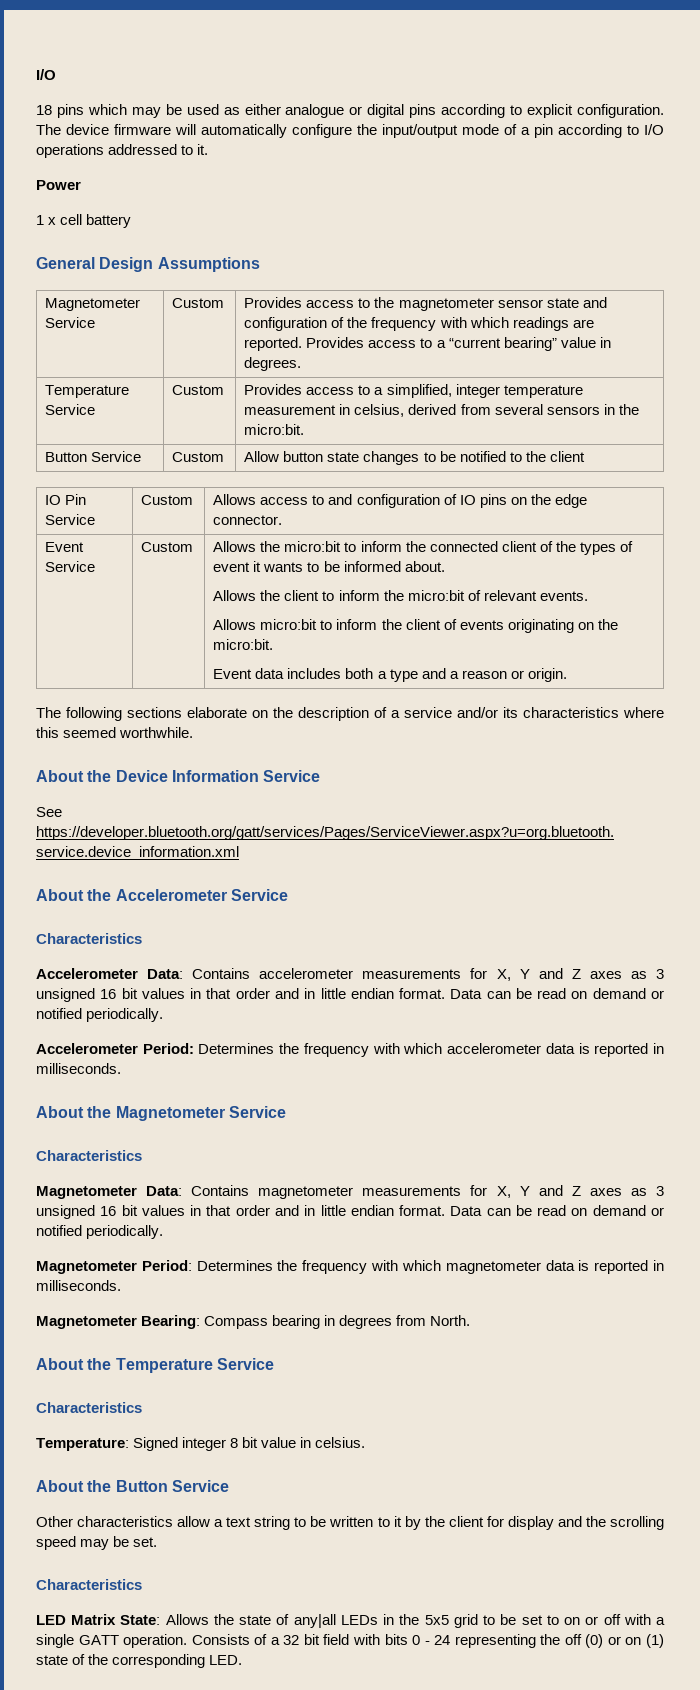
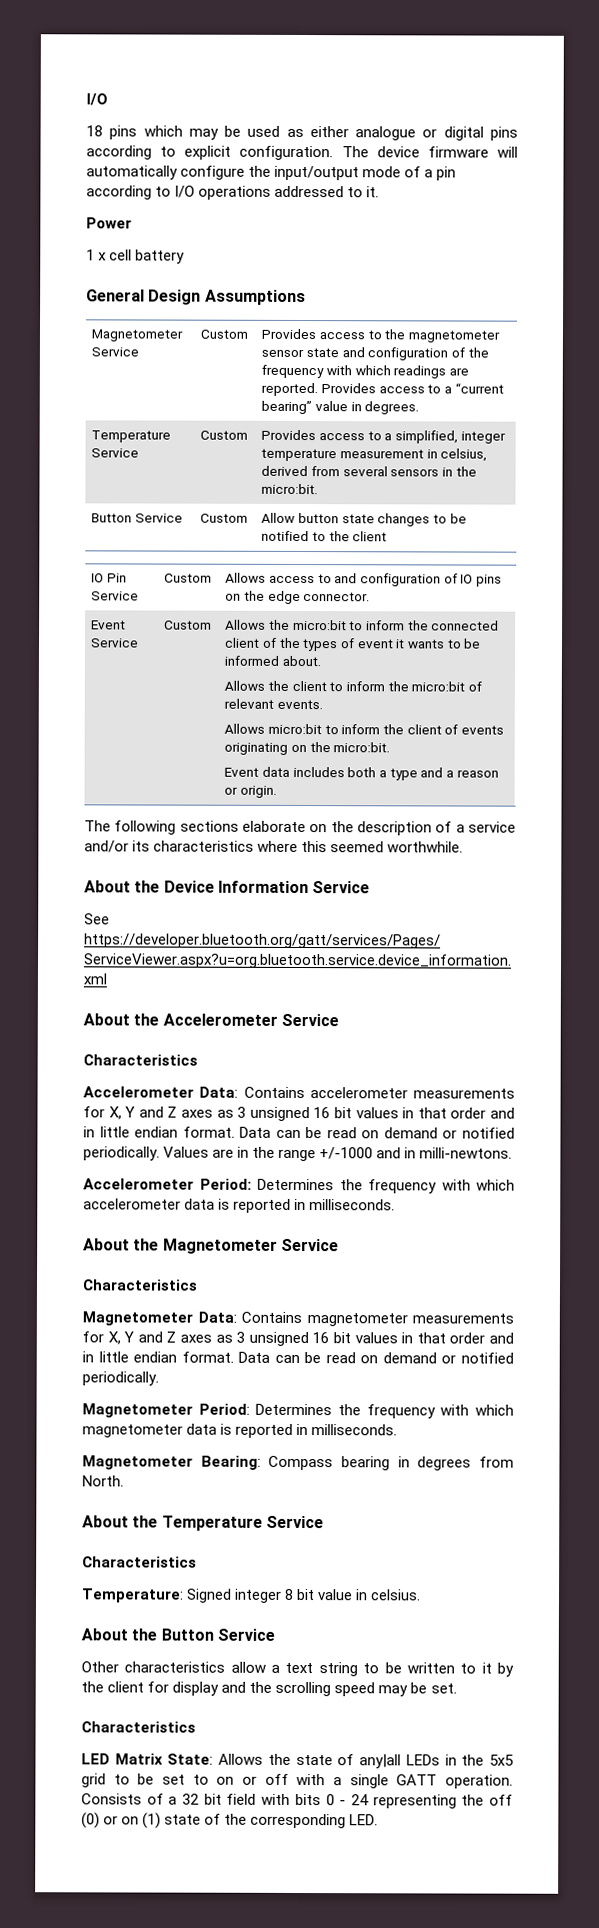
+ Values are in the range +/-1000 and in milli-newtons.

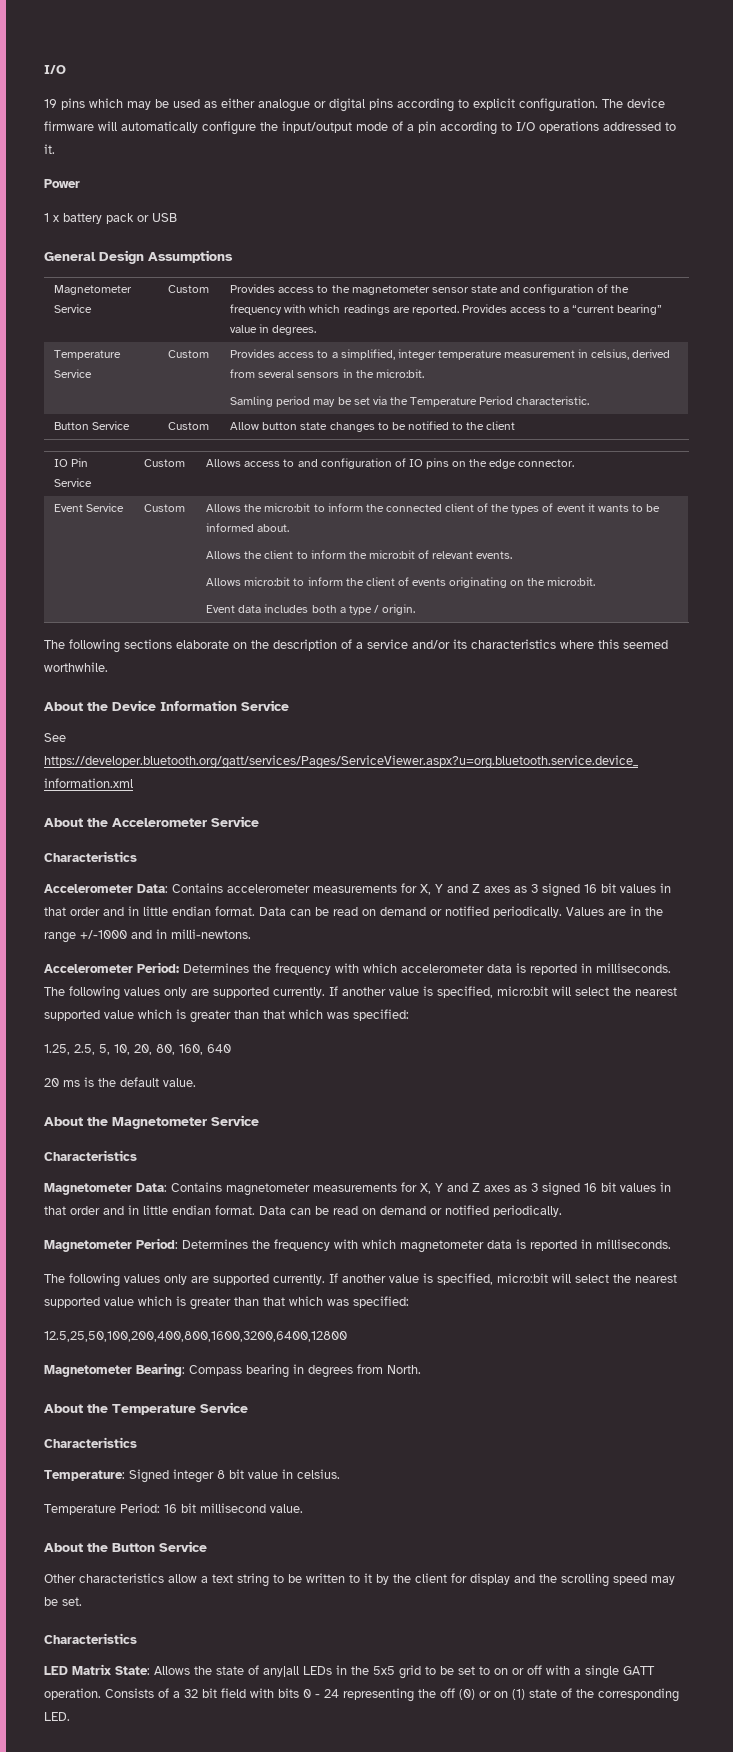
- 18 pins which may be used as either analogue or digital pins according to explicit configuration.
+ 19 pins which may be used as either analogue or digital pins according to explicit configuration.
- 1 x cell battery
+ 1 x battery pack or USB
  Temperature Service | Custom | Provides access to a simplified, integer temperature measurement in celsius, derived from several sensors in the micro:bit.
+ Samling period may be set via the Temperature Period characteristic.
- Event data includes both a type and a reason or origin.
+ Event data includes both a type / origin.
- Accelerometer Data: Contains accelerometer measurements for X, Y and Z axes as 3 unsigned 16 bit values in that order and in little endian format.
+ Accelerometer Data: Contains accelerometer measurements for X, Y and Z axes as 3 signed 16 bit values in that order and in little endian format.
- Accelerometer Period: Determines the frequency with which accelerometer data is reported in milliseconds.
+ Accelerometer Period: Determines the frequency with which accelerometer data is reported in milliseconds. The following values only are supported currently. If another value is specified, micro:bit will select the nearest supported value which is greater than that which was specified:
+ 1.25, 2.5, 5, 10, 20, 80, 160, 640
+ 20 ms is the default value.
- Magnetometer Data: Contains magnetometer measurements for X, Y and Z axes as 3 unsigned 16 bit values in that order and in little endian format.
+ Magnetometer Data: Contains magnetometer measurements for X, Y and Z axes as 3 signed 16 bit values in that order and in little endian format.
  Magnetometer Period: Determines the frequency with which magnetometer data is reported in milliseconds.
+ The following values only are supported currently. If another value is specified, micro:bit will select the nearest supported value which is greater than that which was specified:
+ 12.5,25,50,100,200,400,800,1600,3200,6400,12800
+ Temperature Period: 16 bit millisecond value.

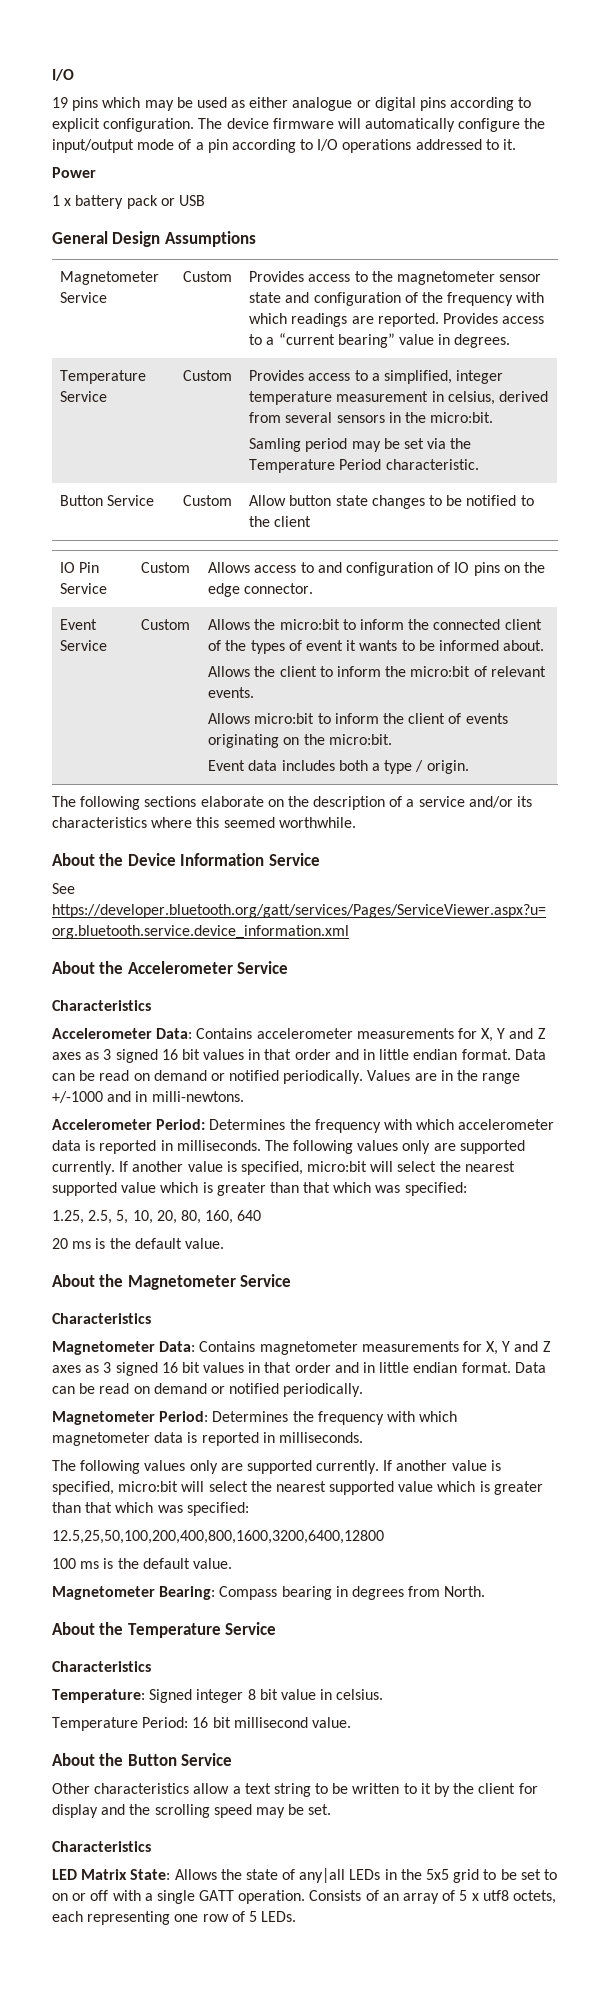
+ 100 ms is the default value.
- Consists of a 32 bit field with bits 0 - 24 representing the off (0) or on (1) state of the corresponding LED.
+ Consists of an array of 5 x utf8 octets, each representing one row of 5 LEDs.

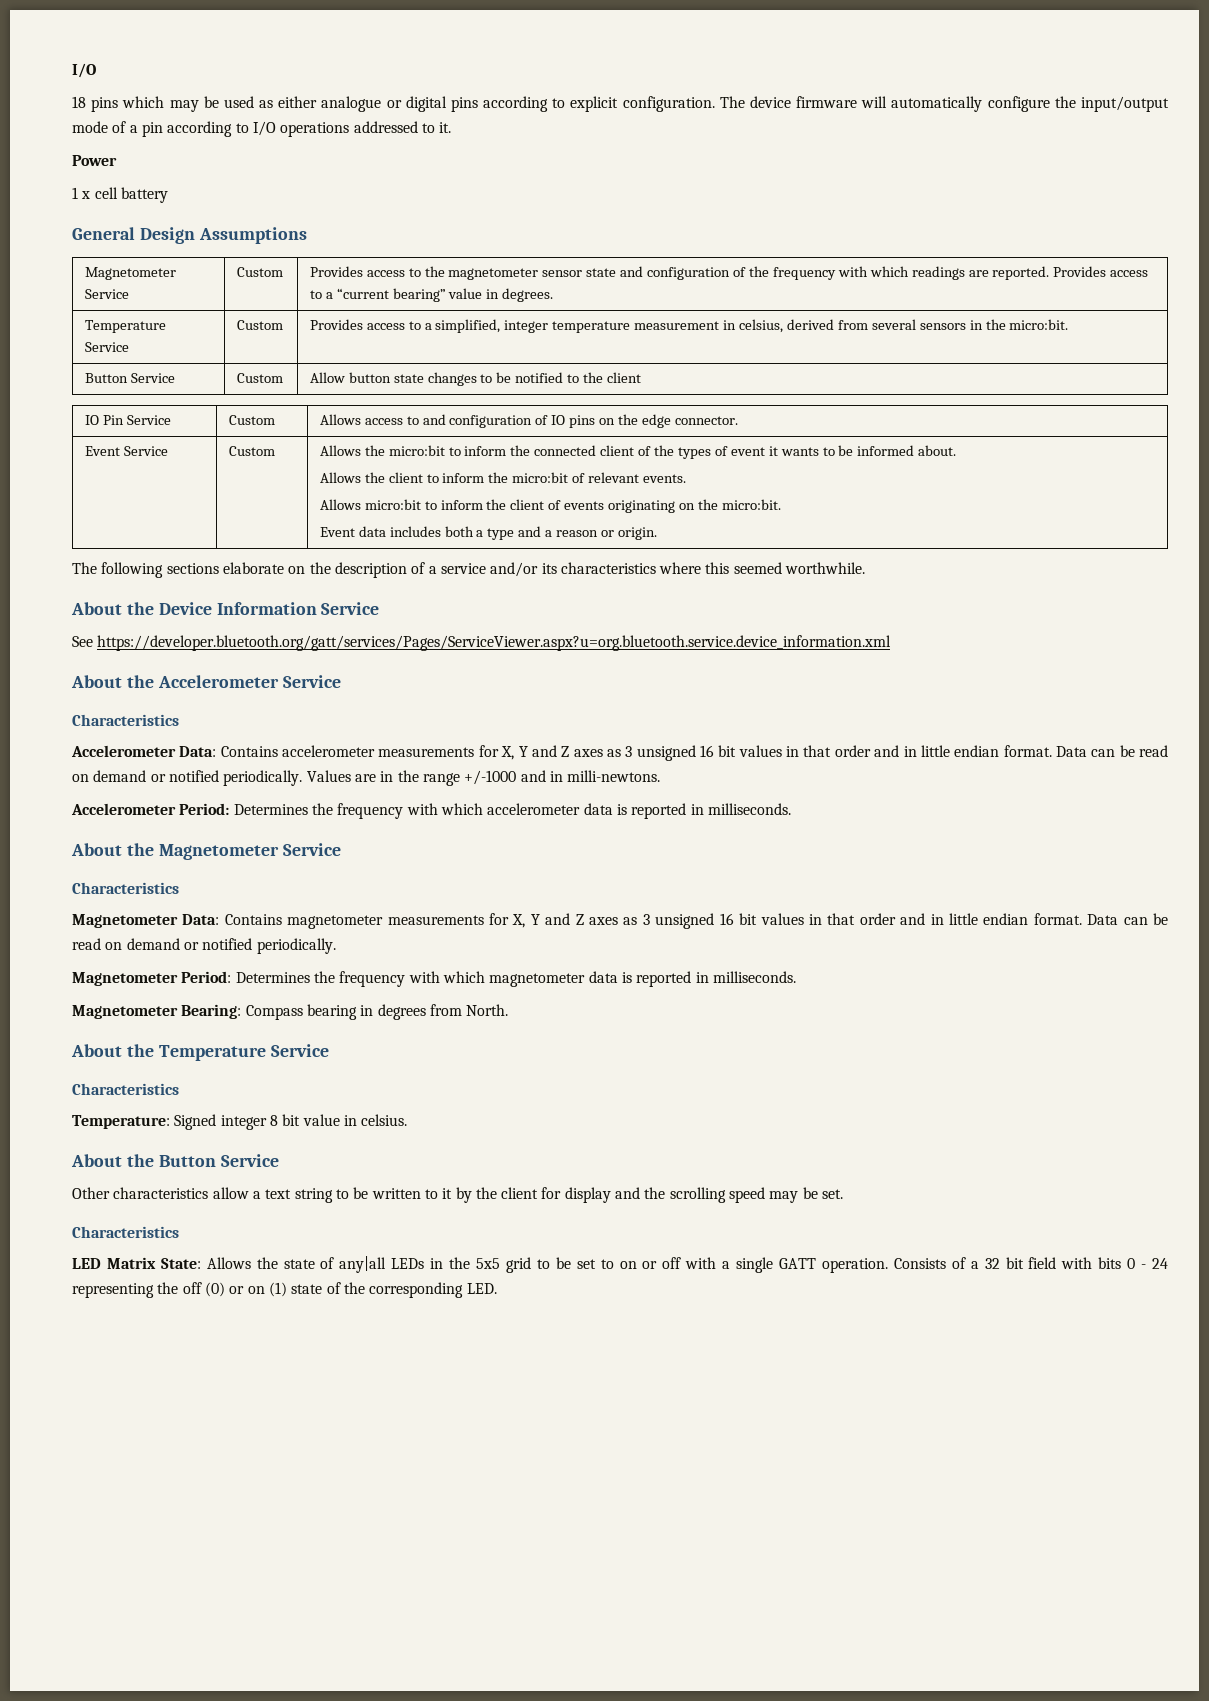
- 19 pins which may be used as either analogue or digital pins according to explicit configuration.
+ 18 pins which may be used as either analogue or digital pins according to explicit configuration.
- 1 x battery pack or USB
+ 1 x cell battery
  Temperature Service | Custom | Provides access to a simplified, integer temperature measurement in celsius, derived from several sensors in the micro:bit.
- Samling period may be set via the Temperature Period characteristic.
- Event data includes both a type / origin.
+ Event data includes both a type and a reason or origin.
- Accelerometer Data: Contains accelerometer measurements for X, Y and Z axes as 3 signed 16 bit values in that order and in little endian format.
+ Accelerometer Data: Contains accelerometer measurements for X, Y and Z axes as 3 unsigned 16 bit values in that order and in little endian format.
- Accelerometer Period: Determines the frequency with which accelerometer data is reported in milliseconds. The following values only are supported currently. If another value is specified, micro:bit will select the nearest supported value which is greater than that which was specified:
- 1.25, 2.5, 5, 10, 20, 80, 160, 640
- 20 ms is the default value.
+ Accelerometer Period: Determines the frequency with which accelerometer data is reported in milliseconds.
- Magnetometer Data: Contains magnetometer measurements for X, Y and Z axes as 3 signed 16 bit values in that order and in little endian format.
+ Magnetometer Data: Contains magnetometer measurements for X, Y and Z axes as 3 unsigned 16 bit values in that order and in little endian format.
  Magnetometer Period: Determines the frequency with which magnetometer data is reported in milliseconds.
- The following values only are supported currently. If another value is specified, micro:bit will select the nearest supported value which is greater than that which was specified:
- 12.5,25,50,100,200,400,800,1600,3200,6400,12800
- 100 ms is the default value.
- Temperature Period: 16 bit millisecond value.
- Consists of an array of 5 x utf8 octets, each representing one row of 5 LEDs.
+ Consists of a 32 bit field with bits 0 - 24 representing the off (0) or on (1) state of the corresponding LED.

